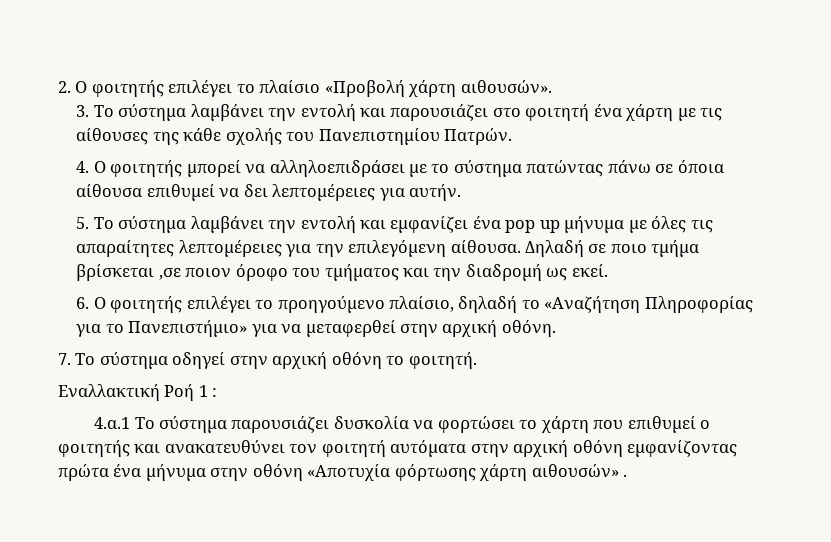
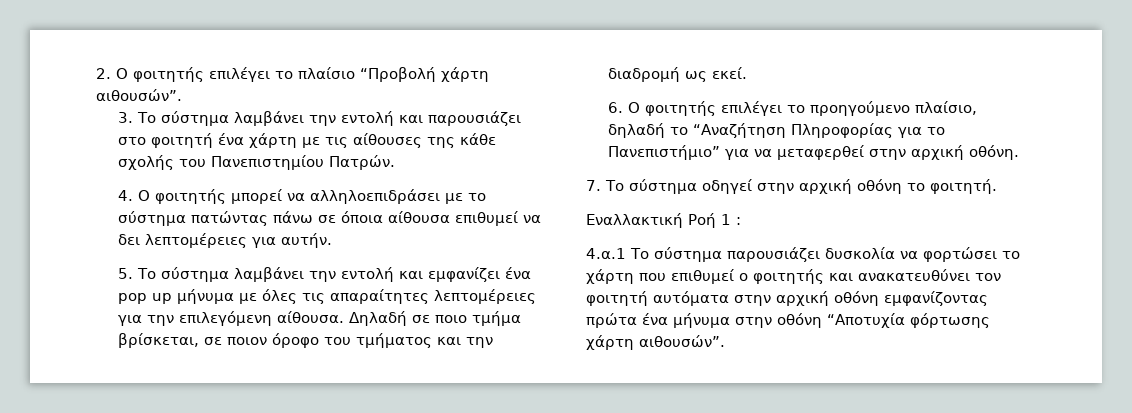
- 2. Ο φοιτητής επιλέγει το πλαίσιο «Προβολή χάρτη αιθουσών».
+ 2. Ο φοιτητής επιλέγει το πλαίσιο “Προβολή χάρτη αιθουσών”.
- Δηλαδή σε ποιο τμήμα βρίσκεται ,σε ποιον όροφο του τμήματος και την διαδρομή ως εκεί.
+ Δηλαδή σε ποιο τμήμα βρίσκεται, σε ποιον όροφο του τμήματος και την διαδρομή ως εκεί.
- 6. Ο φοιτητής επιλέγει το προηγούμενο πλαίσιο, δηλαδή το «Αναζήτηση Πληροφορίας για το Πανεπιστήμιο» για να μεταφερθεί στην αρχική οθόνη.
+ 6. Ο φοιτητής επιλέγει το προηγούμενο πλαίσιο, δηλαδή το “Αναζήτηση Πληροφορίας για το Πανεπιστήμιο” για να μεταφερθεί στην αρχική οθόνη.
- 4.α.1 Το σύστημα παρουσιάζει δυσκολία να φορτώσει το χάρτη που επιθυμεί ο φοιτητής και ανακατευθύνει τον φοιτητή αυτόματα στην αρχική οθόνη εμφανίζοντας πρώτα ένα μήνυμα στην οθόνη «Αποτυχία φόρτωσης χάρτη αιθουσών» .
+ 4.α.1 Το σύστημα παρουσιάζει δυσκολία να φορτώσει το χάρτη που επιθυμεί ο φοιτητής και ανακατευθύνει τον φοιτητή αυτόματα στην αρχική οθόνη εμφανίζοντας πρώτα ένα μήνυμα στην οθόνη “Αποτυχία φόρτωσης χάρτη αιθουσών”.

